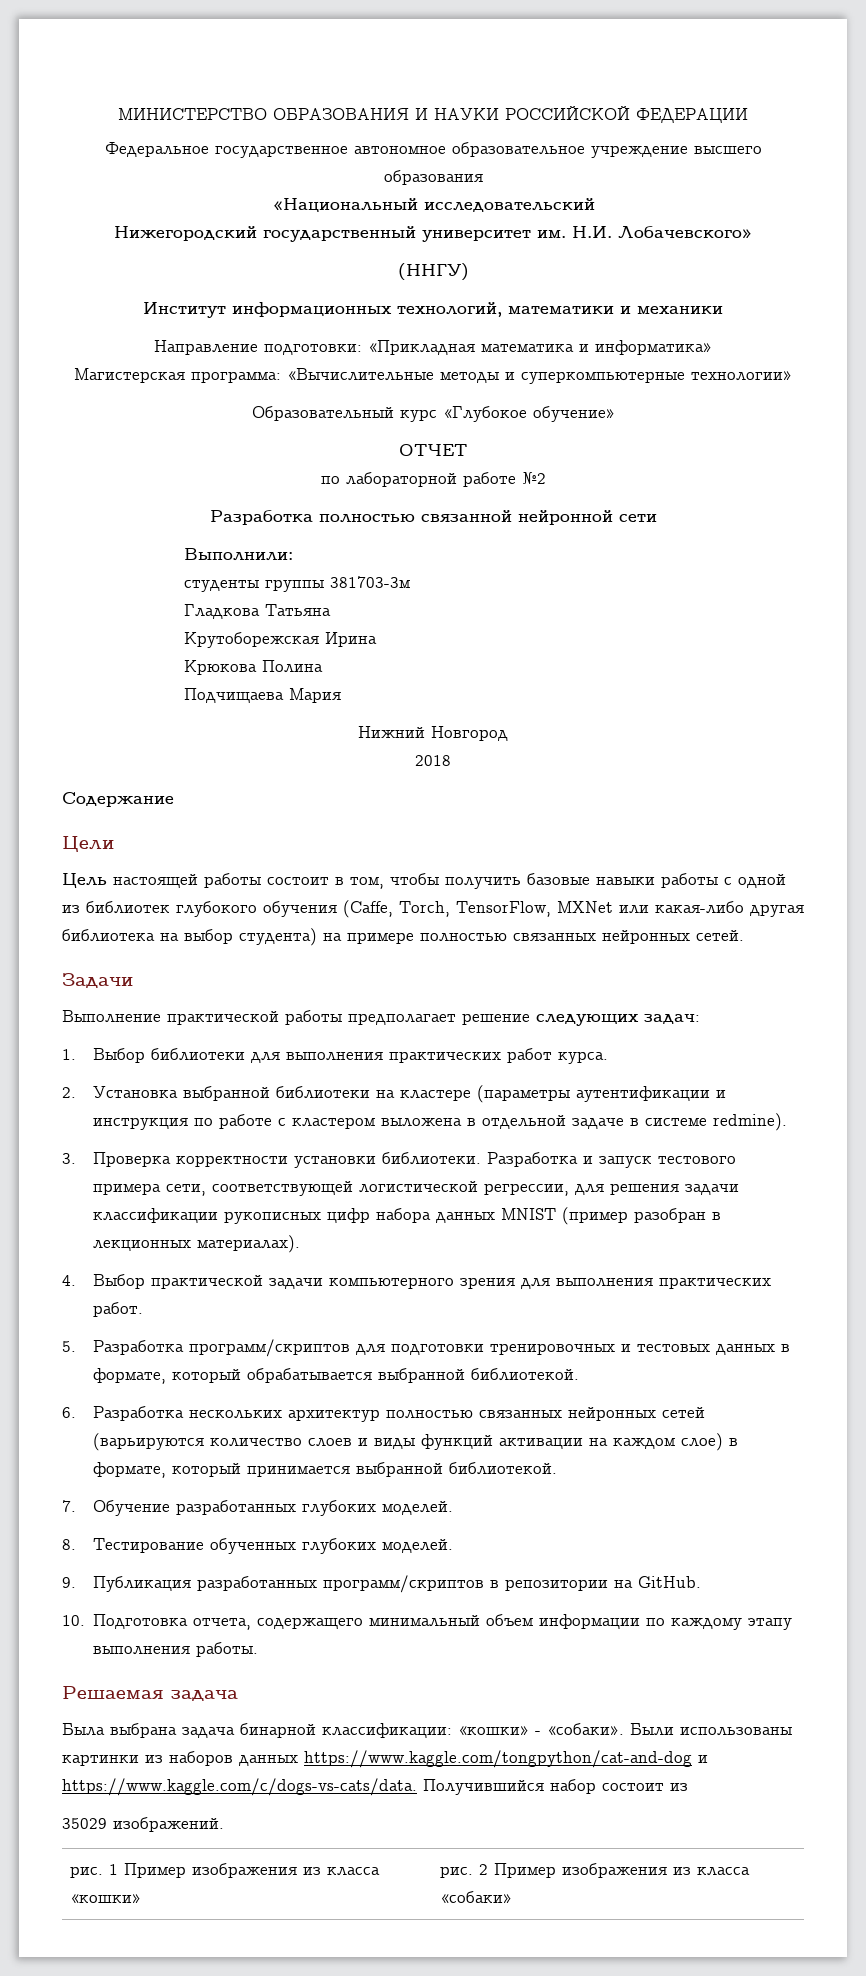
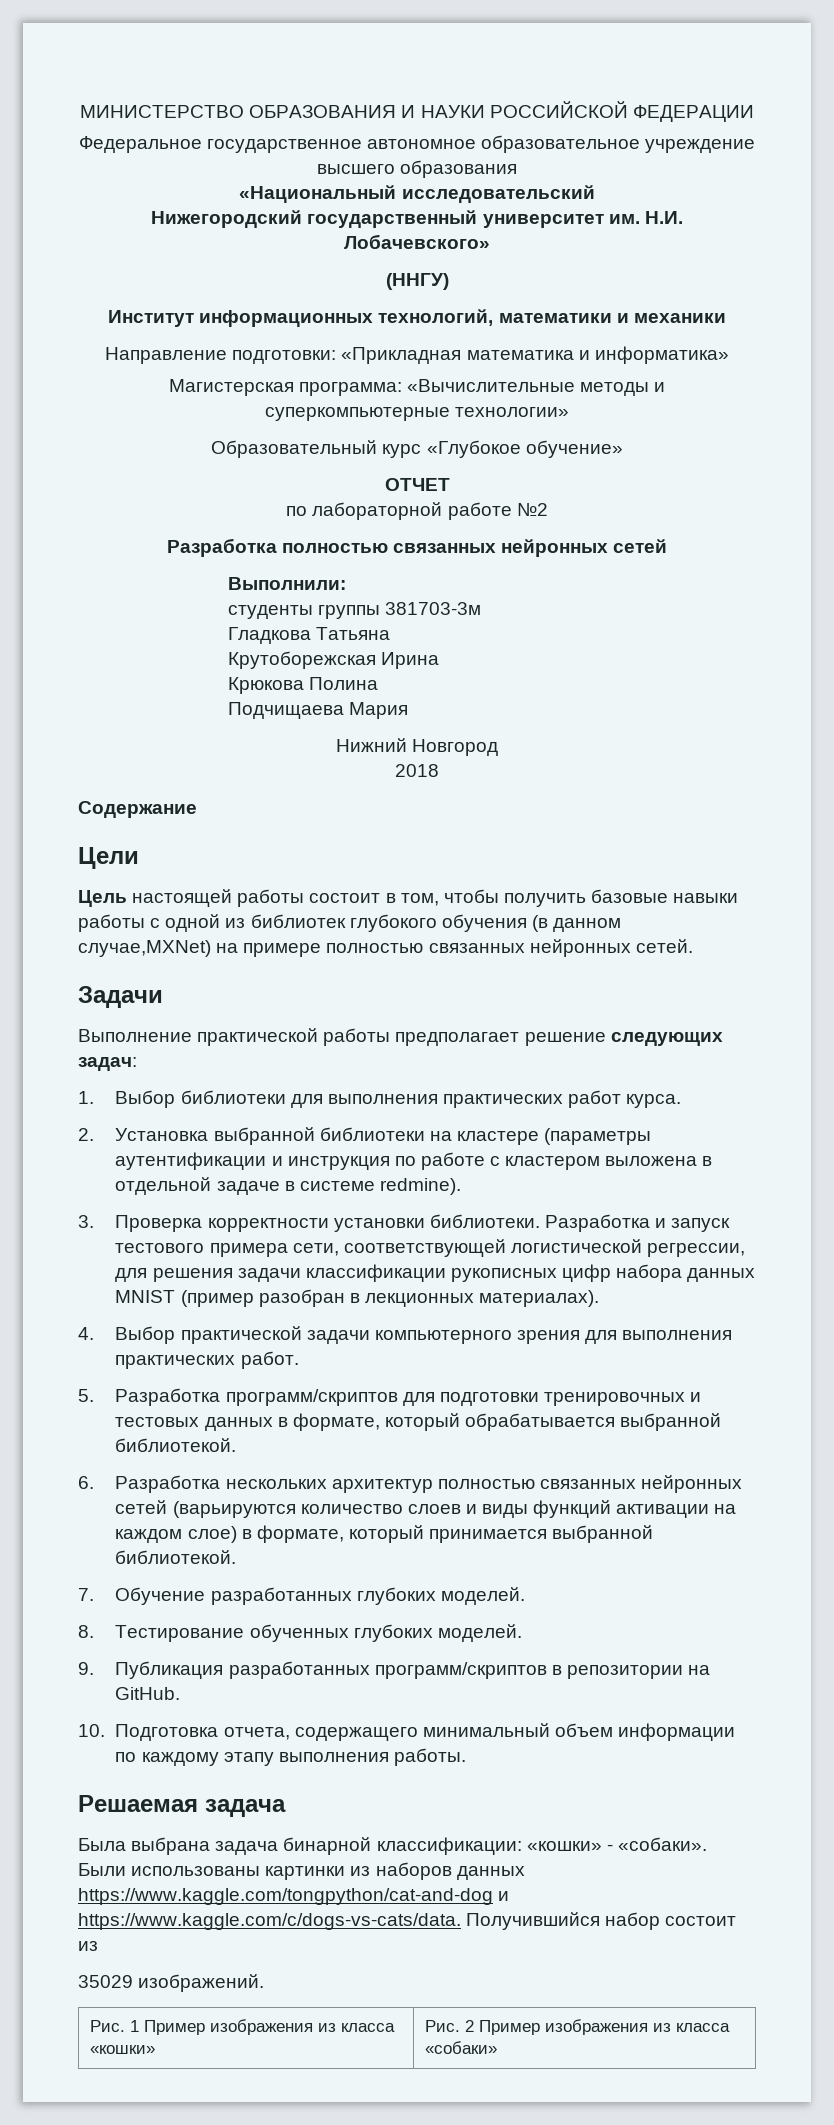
- Разработка полностью связанной нейронной сети
+ Разработка полностью связанных нейронных сетей
- Цель настоящей работы состоит в том, чтобы получить базовые навыки работы с одной из библиотек глубокого обучения (Caffe, Torch, TensorFlow, MXNet или какая-либо другая библиотека на выбор студента) на примере полностью связанных нейронных сетей.
+ Цель настоящей работы состоит в том, чтобы получить базовые навыки работы с одной из библиотек глубокого обучения (в данном случае,MXNet) на примере полностью связанных нейронных сетей.
- рис. 1 Пример изображения из класса «кошки» | рис. 2 Пример изображения из класса «собаки»
+ Рис. 1 Пример изображения из класса «кошки» | Рис. 2 Пример изображения из класса «собаки»

